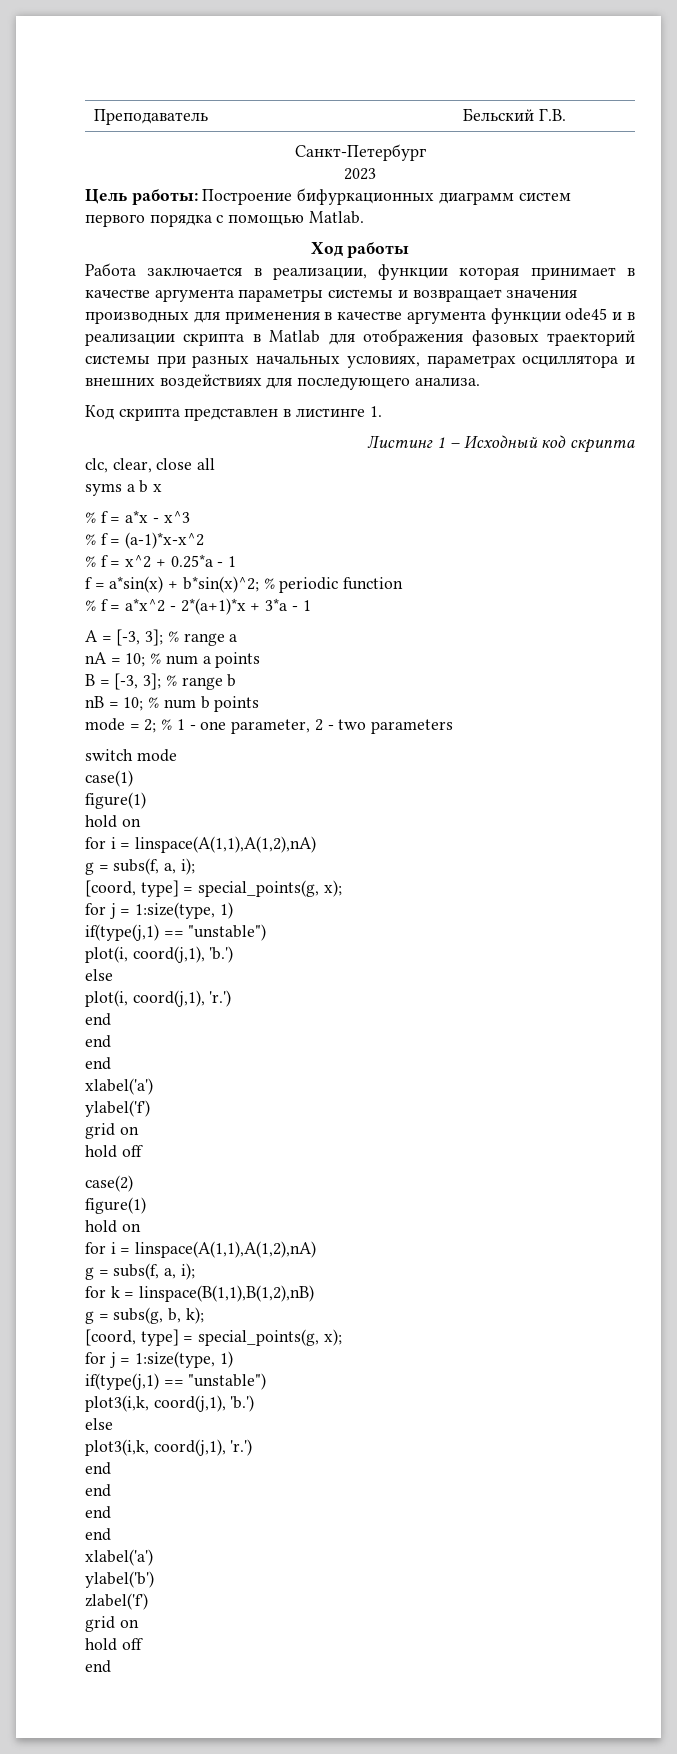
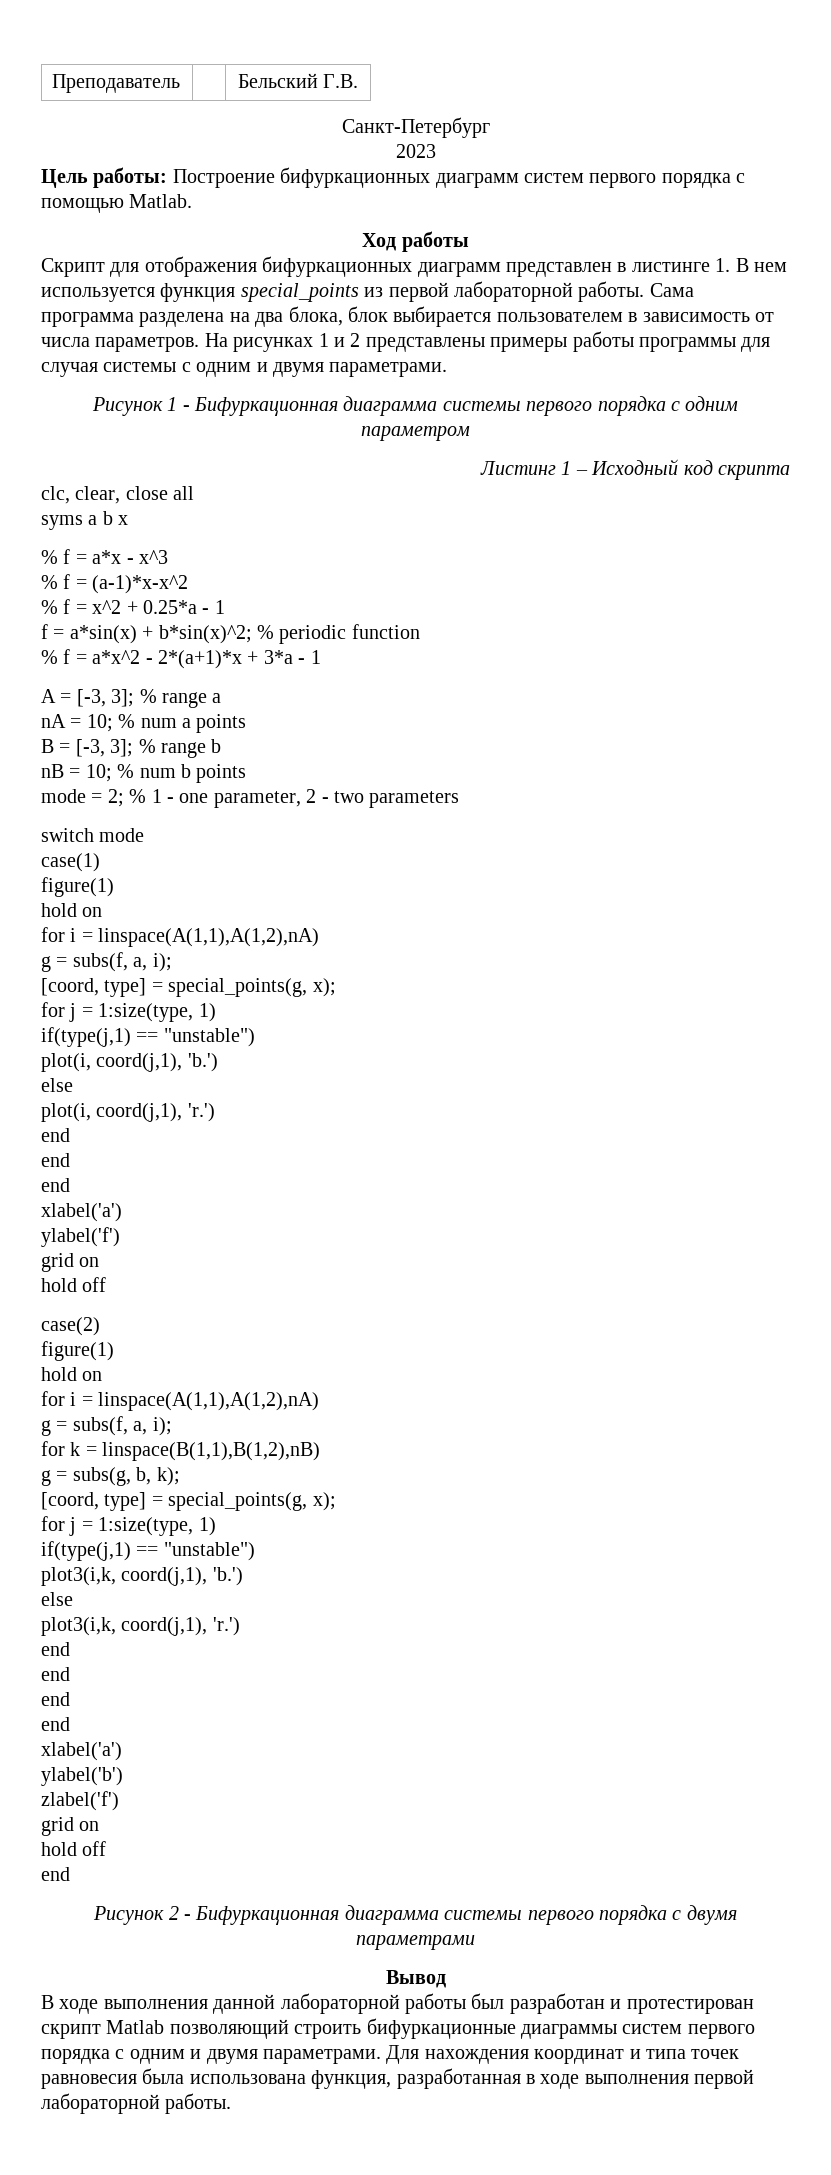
- Работа заключается в реализации, функции которая принимает в качестве аргумента параметры системы и возвращает значения производных для применения в качестве аргумента функции ode45 и в реализации скрипта в Matlab для отображения фазовых траекторий системы при разных начальных условиях, параметрах осциллятора и внешних воздействиях для последующего анализа.
- Код скрипта представлен в листинге 1.
+ Скрипт для отображения бифуркационных диаграмм представлен в листинге 1. В нем используется функция special_points из первой лабораторной работы. Сама программа разделена на два блока, блок выбирается пользователем в зависимость от числа параметров. На рисунках 1 и 2 представлены примеры работы программы для случая системы с одним и двумя параметрами.
+ Рисунок 1 - Бифуркационная диаграмма системы первого порядка с одним параметром
+ Рисунок 2 - Бифуркационная диаграмма системы первого порядка с двумя параметрами
+ Вывод
+ В ходе выполнения данной лабораторной работы был разработан и протестирован скрипт Matlab позволяющий строить бифуркационные диаграммы систем первого порядка с одним и двумя параметрами. Для нахождения координат и типа точек равновесия была использована функция, разработанная в ходе выполнения первой лабораторной работы.

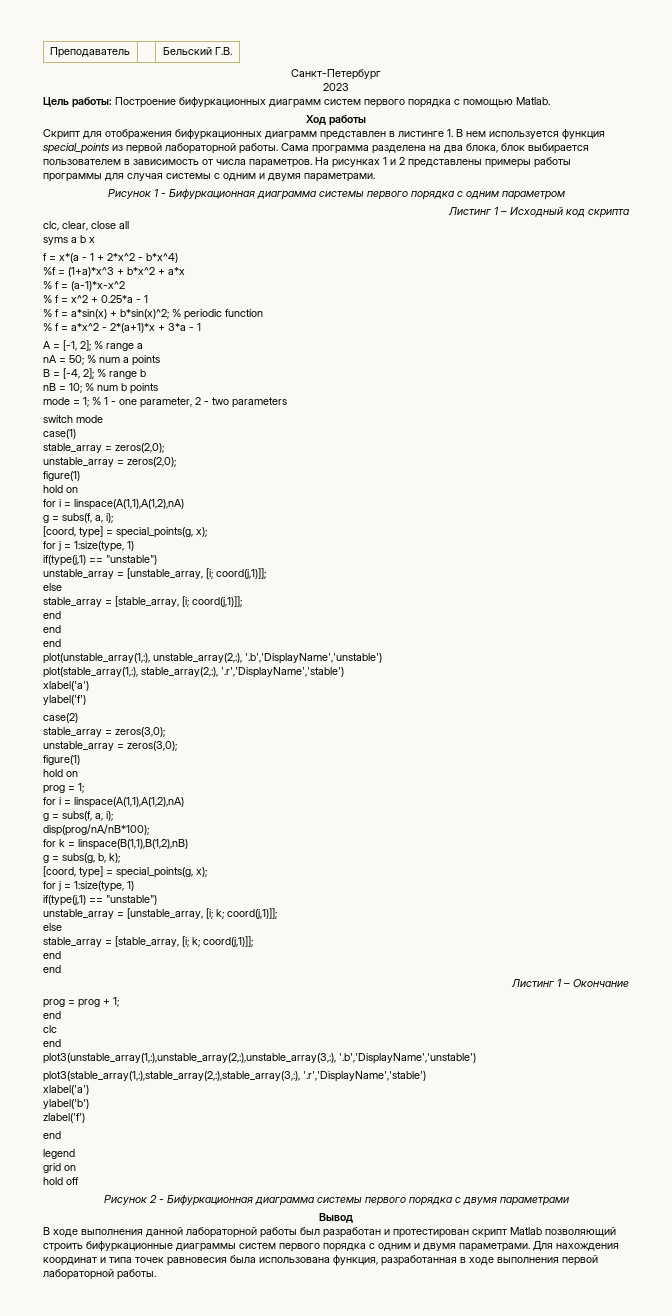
- % f = a*x - x^3
+ f = x*(a - 1 + 2*x^2 - b*x^4)
+ %f = (1+a)*x^3 + b*x^2 + a*x
- f = a*sin(x) + b*sin(x)^2; % periodic function
+ % f = a*sin(x) + b*sin(x)^2; % periodic function
- A = [-3, 3]; % range a
+ A = [-1, 2]; % range a
- nA = 10; % num a points
+ nA = 50; % num a points
- B = [-3, 3]; % range b
+ B = [-4, 2]; % range b
- mode = 2; % 1 - one parameter, 2 - two parameters
+ mode = 1; % 1 - one parameter, 2 - two parameters
+ stable_array = zeros(2,0);
+ unstable_array = zeros(2,0);
- plot(i, coord(j,1), 'b.')
+ unstable_array = [unstable_array, [i; coord(j,1)]];
  else
- plot(i, coord(j,1), 'r.')
+ stable_array = [stable_array, [i; coord(j,1)]];
  end
  end
  end
+ plot(unstable_array(1,:), unstable_array(2,:), '.b','DisplayName','unstable')
+ plot(stable_array(1,:), stable_array(2,:), '.r','DisplayName','stable')
  xlabel('a')
  ylabel('f')
- grid on
- hold off
  case(2)
+ stable_array = zeros(3,0);
+ unstable_array = zeros(3,0);
  figure(1)
  hold on
+ prog = 1;
  for i = linspace(A(1,1),A(1,2),nA)
  g = subs(f, a, i);
+ disp(prog/nA/nB*100);
- plot3(i,k, coord(j,1), 'b.')
+ unstable_array = [unstable_array, [i; k; coord(j,1)]];
  else
- plot3(i,k, coord(j,1), 'r.')
+ stable_array = [stable_array, [i; k; coord(j,1)]];
  end
  end
+ Листинг 1 – Окончание
+ prog = prog + 1;
  end
+ clc
  end
+ plot3(unstable_array(1,:),unstable_array(2,:),unstable_array(3,:), '.b','DisplayName','unstable')
+ plot3(stable_array(1,:),stable_array(2,:),stable_array(3,:), '.r','DisplayName','stable')
  zlabel('f')
+ end
+ legend
  grid on
  hold off
- end

